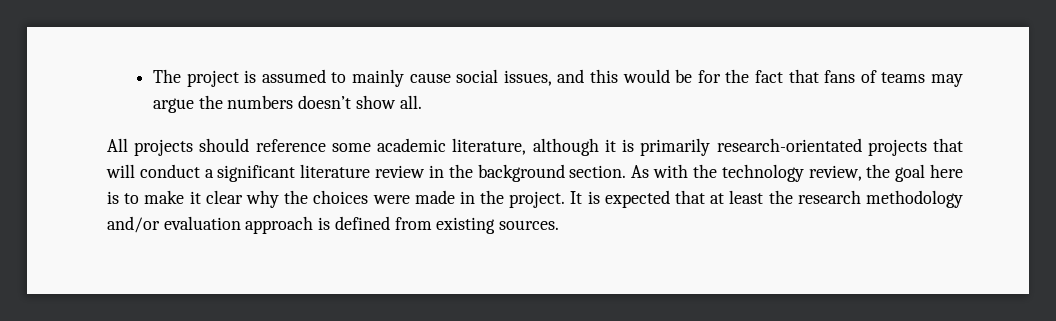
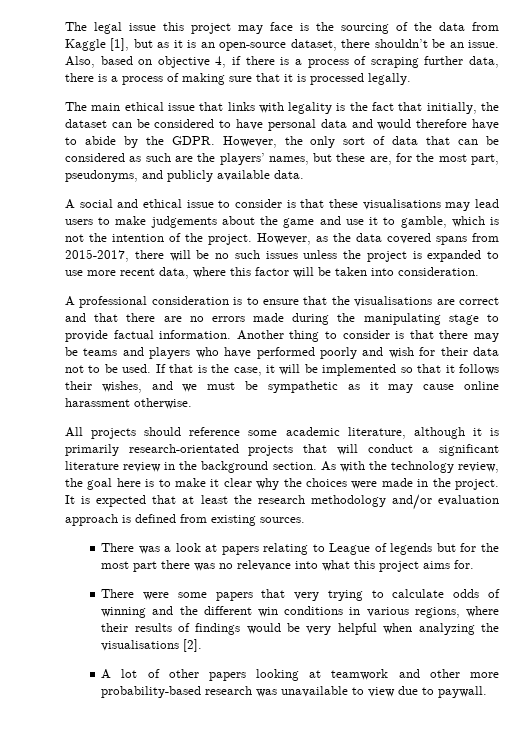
- The project is assumed to mainly cause social issues, and this would be for the fact that fans of teams may argue the numbers doesn’t show all.
+ The legal issue this project may face is the sourcing of the data from Kaggle [1], but as it is an open-source dataset, there shouldn’t be an issue. Also, based on objective 4, if there is a process of scraping further data, there is a process of making sure that it is processed legally.
+ The main ethical issue that links with legality is the fact that initially, the dataset can be considered to have personal data and would therefore have to abide by the GDPR. However, the only sort of data that can be considered as such are the players’ names, but these are, for the most part, pseudonyms, and publicly available data.
+ A social and ethical issue to consider is that these visualisations may lead users to make judgements about the game and use it to gamble, which is not the intention of the project. However, as the data covered spans from 2015-2017, there will be no such issues unless the project is expanded to use more recent data, where this factor will be taken into consideration.
+ A professional consideration is to ensure that the visualisations are correct and that there are no errors made during the manipulating stage to provide factual information. Another thing to consider is that there may be teams and players who have performed poorly and wish for their data not to be used. If that is the case, it will be implemented so that it follows their wishes, and we must be sympathetic as it may cause online harassment otherwise.
+ There was a look at papers relating to League of legends but for the most part there was no relevance into what this project aims for.
+ There were some papers that very trying to calculate odds of winning and the different win conditions in various regions, where their results of findings would be very helpful when analyzing the visualisations [2].
+ A lot of other papers looking at teamwork and other more probability-based research was unavailable to view due to paywall.

